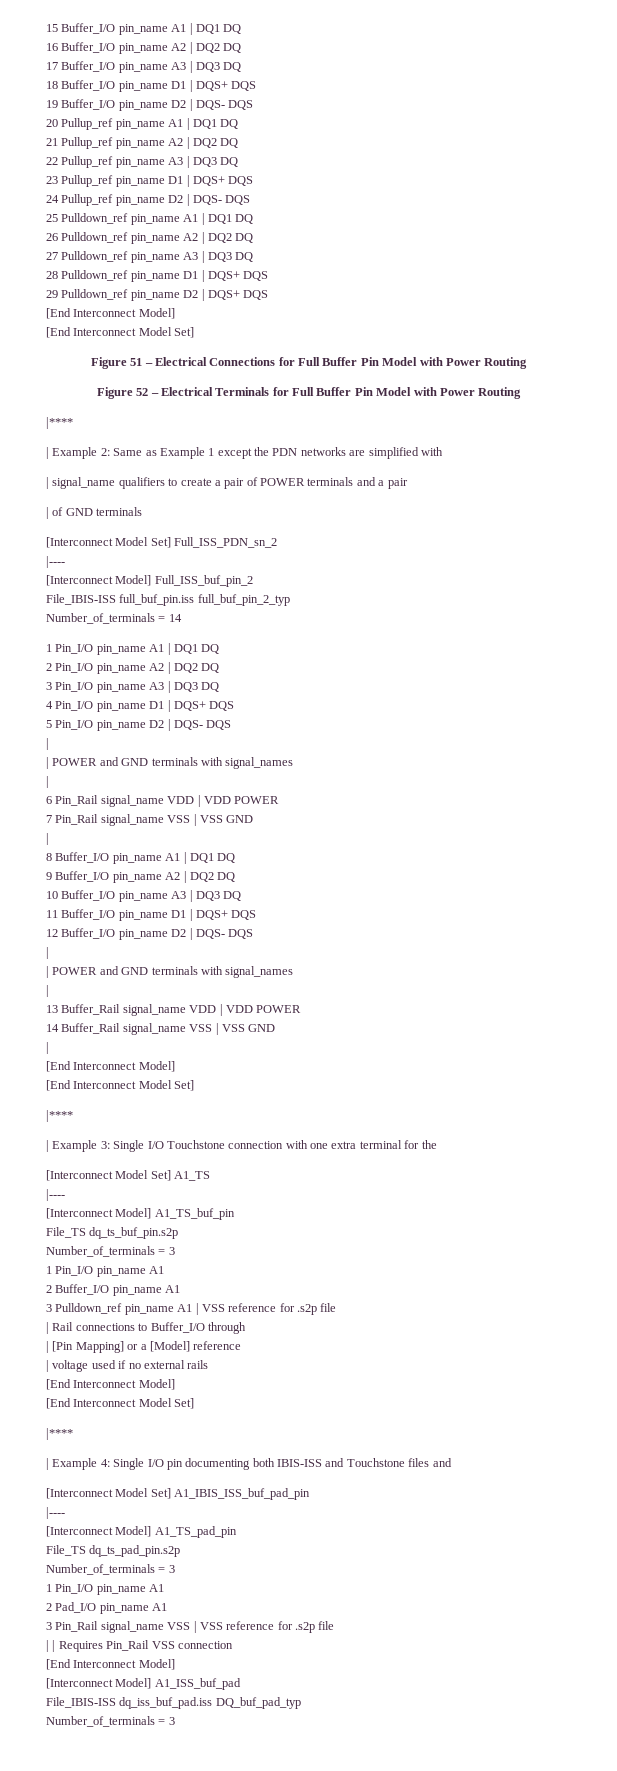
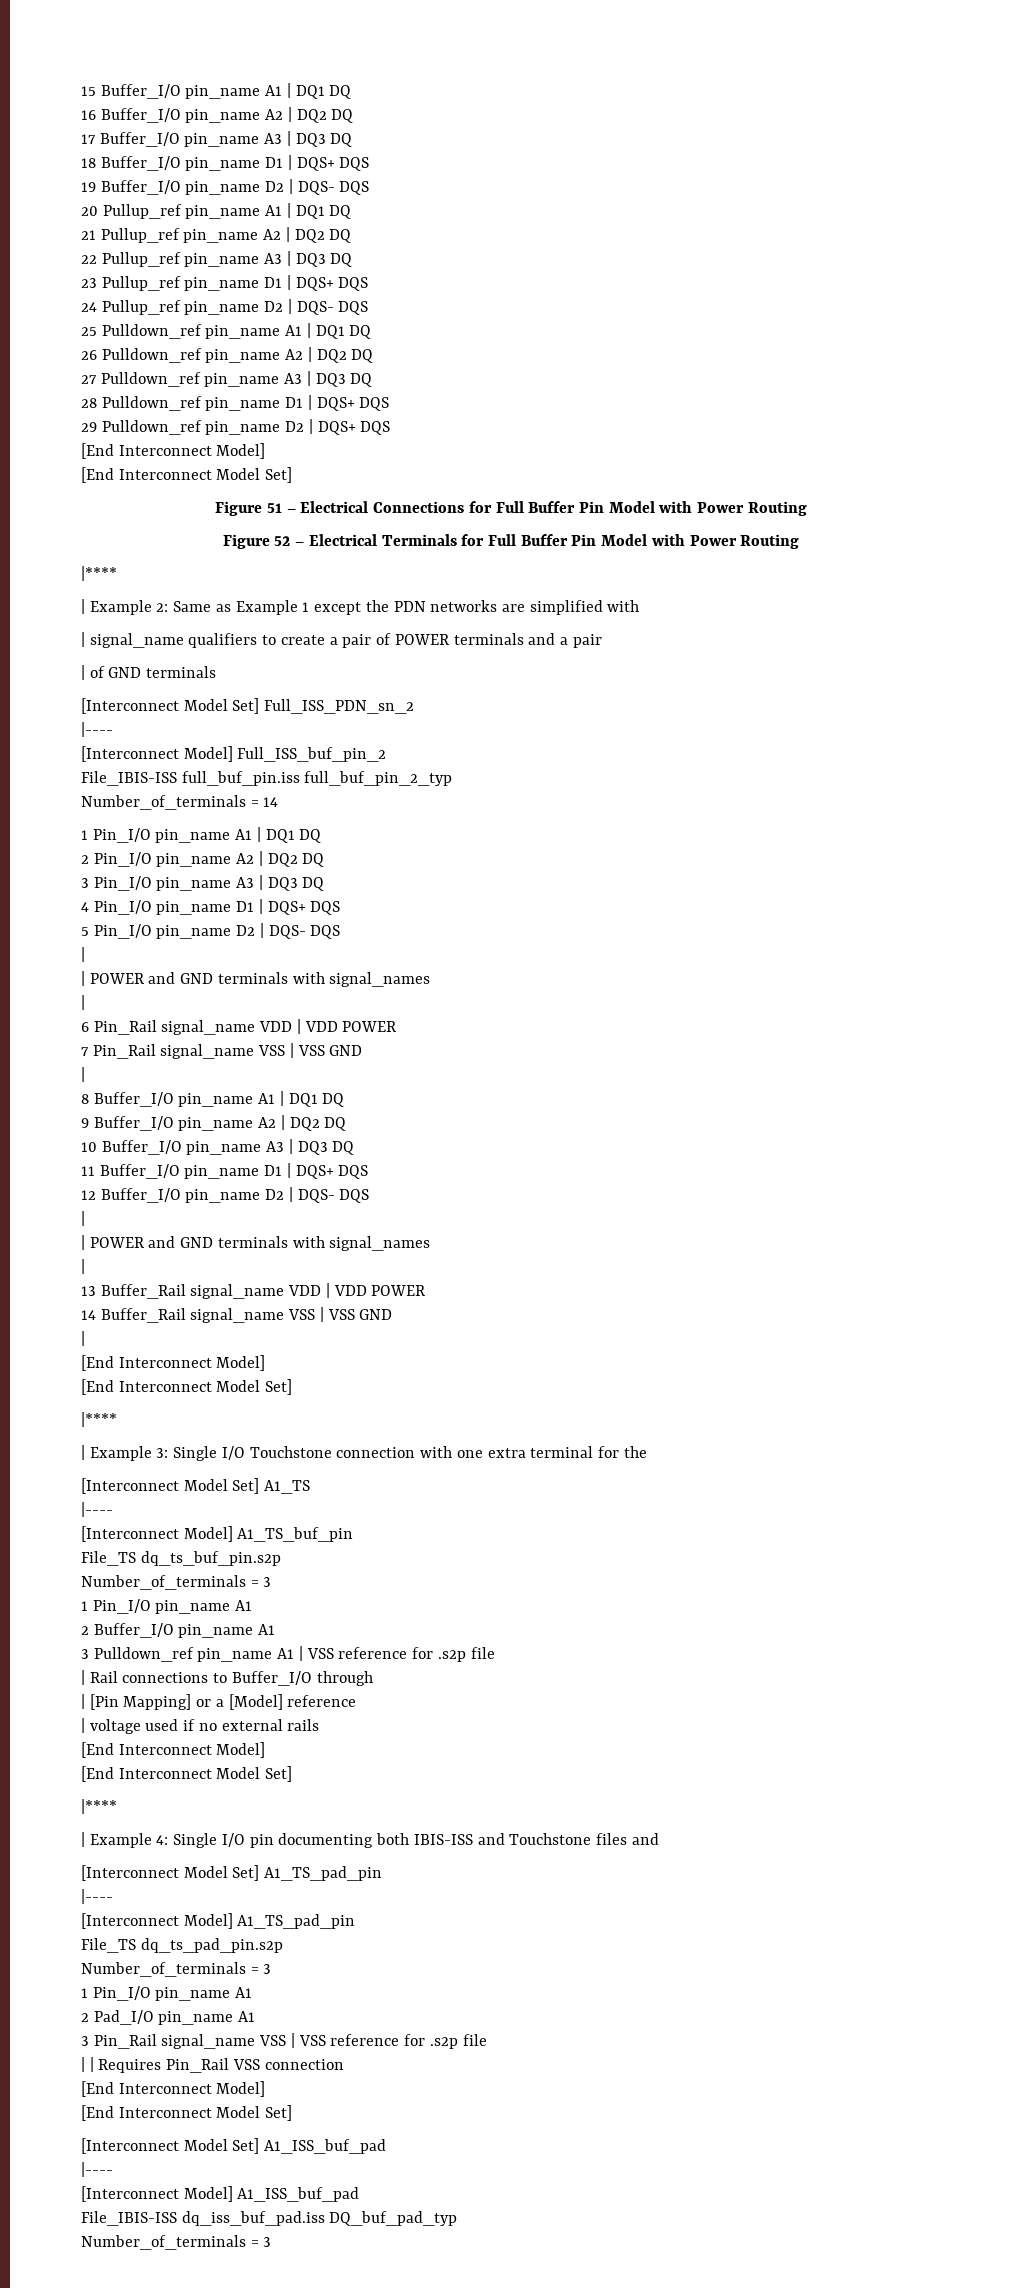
- [Interconnect Model Set] A1_IBIS_ISS_buf_pad_pin
+ [Interconnect Model Set] A1_TS_pad_pin
  | | Requires Pin_Rail VSS connection
  [End Interconnect Model]
+ [End Interconnect Model Set]
+ [Interconnect Model Set] A1_ISS_buf_pad
+ |----

